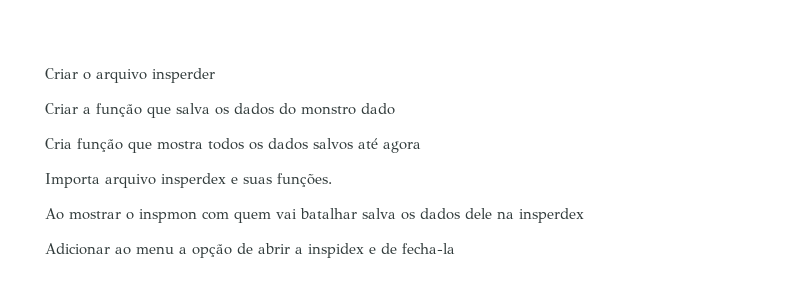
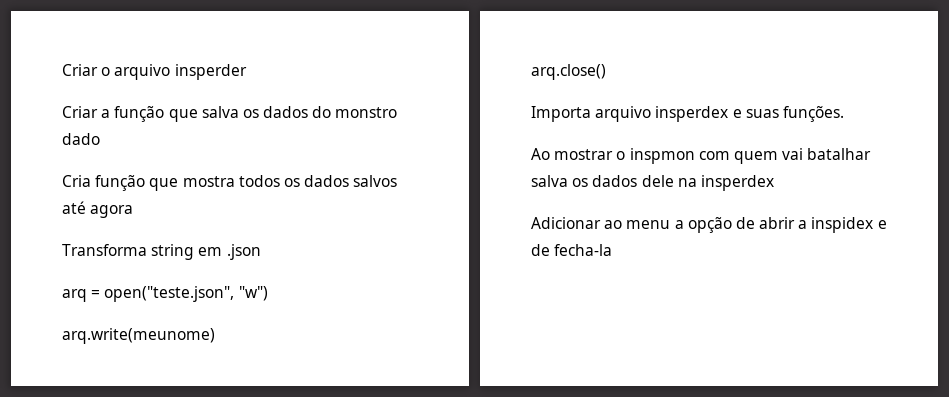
+ Transforma string em .json
+ arq = open("teste.json", "w")
+ arq.write(meunome)
+ arq.close()

